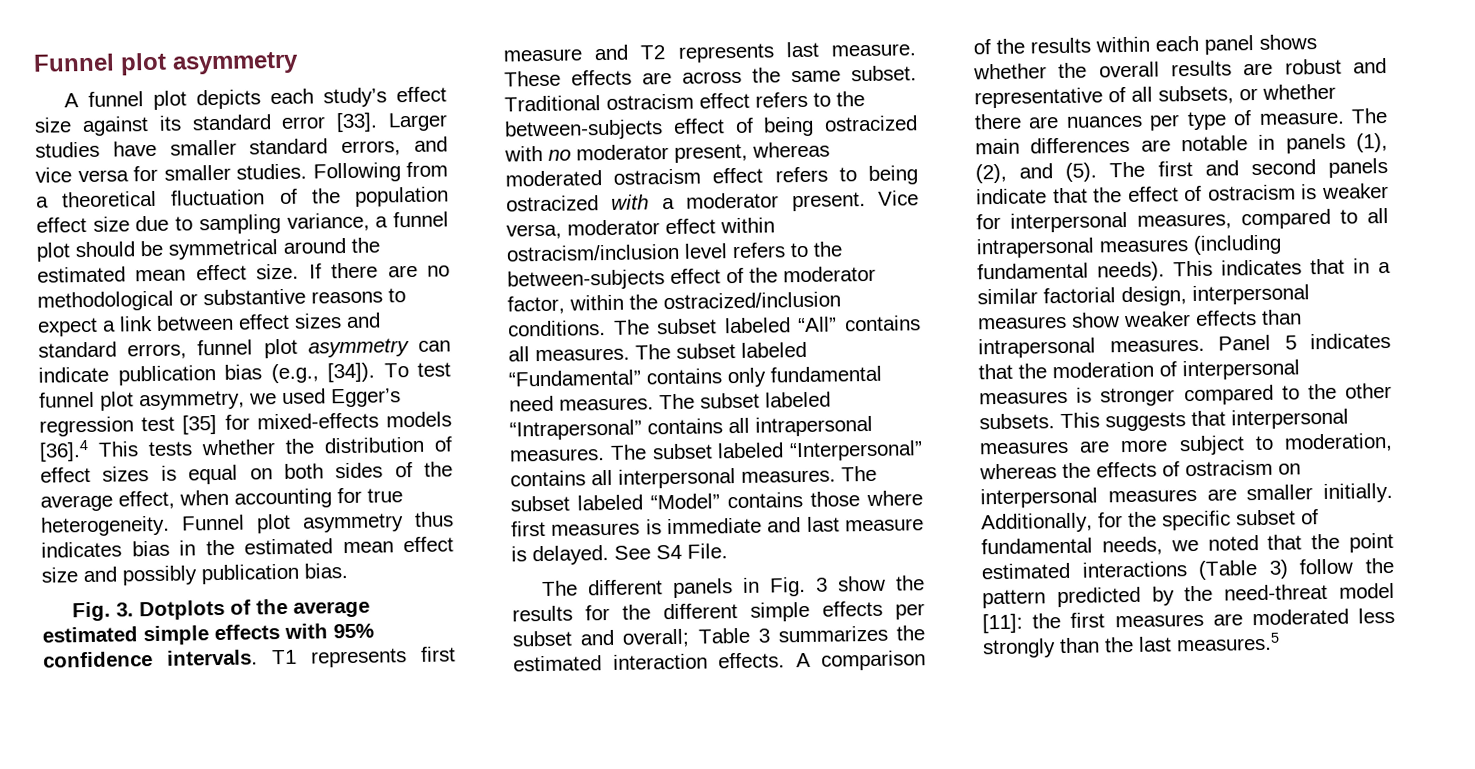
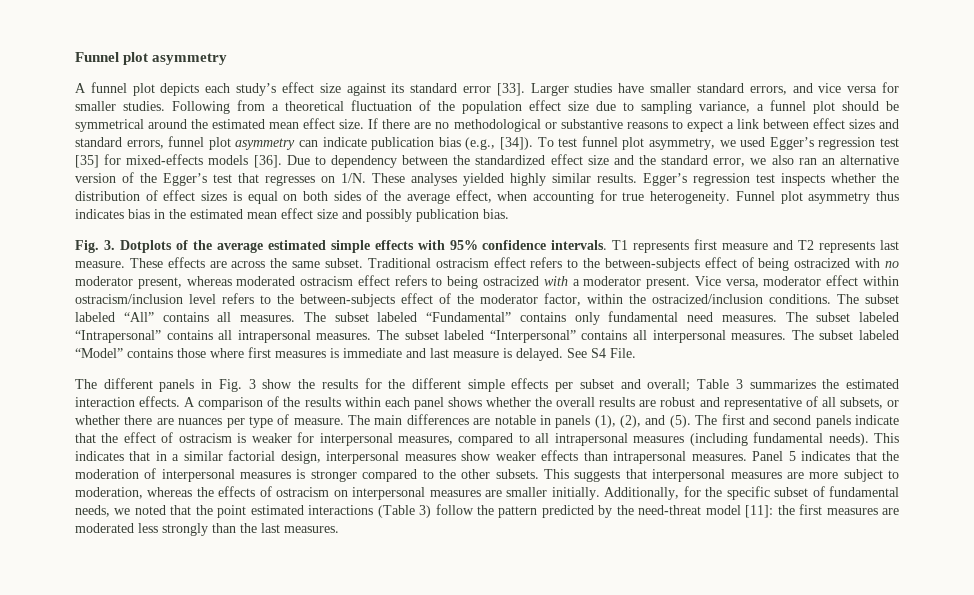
- To test funnel plot asymmetry, we used Egger’s regression test [35] for mixed-effects models [36].4 This tests whether the distribution of effect sizes is equal on both sides of the average effect, when accounting for true heterogeneity.
+ To test funnel plot asymmetry, we used Egger’s regression test [35] for mixed-effects models [36]. Due to dependency between the standardized effect size and the standard error, we also ran an alternative version of the Egger’s test that regresses on 1/N. These analyses yielded highly similar results. Egger’s regression test inspects whether the distribution of effect sizes is equal on both sides of the average effect, when accounting for true heterogeneity.
- Additionally, for the specific subset of fundamental needs, we noted that the point estimated interactions (Table 3) follow the pattern predicted by the need-threat model [11]: the first measures are moderated less strongly than the last measures.5
+ Additionally, for the specific subset of fundamental needs, we noted that the point estimated interactions (Table 3) follow the pattern predicted by the need-threat model [11]: the first measures are moderated less strongly than the last measures.

